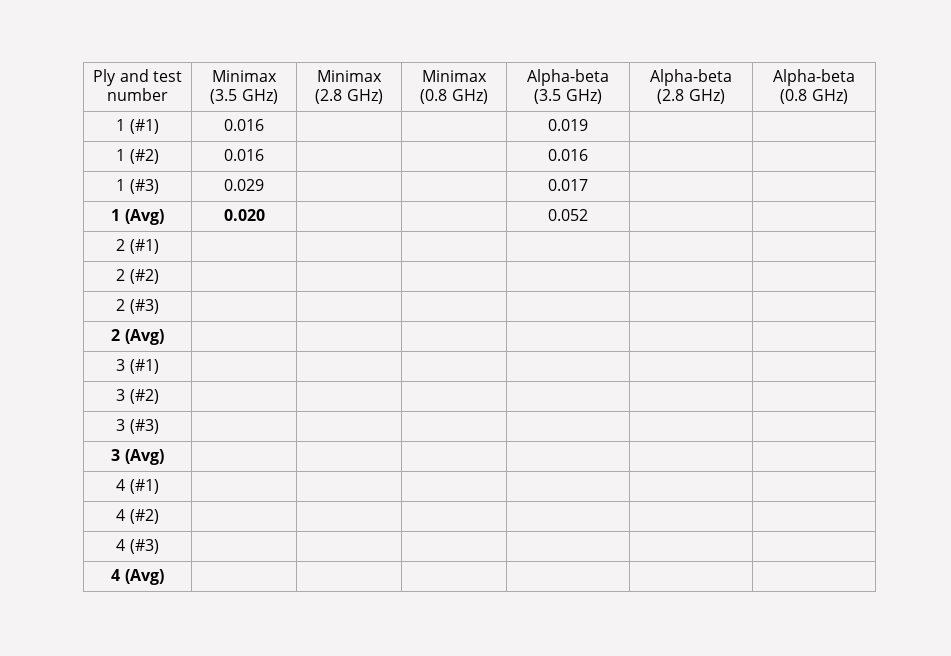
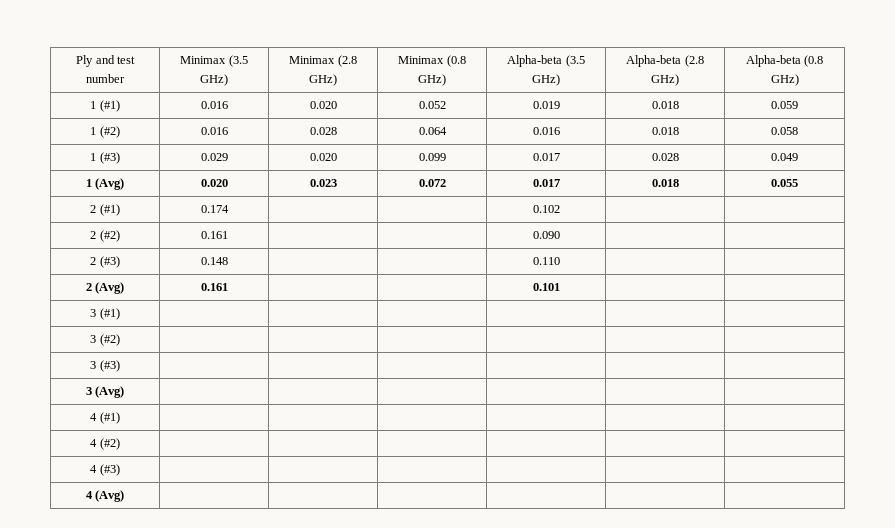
- 1 (#1) | 0.016 | | | 0.019 | |
+ 1 (#1) | 0.016 | 0.020 | 0.052 | 0.019 | 0.018 | 0.059
- 1 (#2) | 0.016 | | | 0.016 | |
+ 1 (#2) | 0.016 | 0.028 | 0.064 | 0.016 | 0.018 | 0.058
- 1 (#3) | 0.029 | | | 0.017 | |
+ 1 (#3) | 0.029 | 0.020 | 0.099 | 0.017 | 0.028 | 0.049
- 1 (Avg) | 0.020 | | | 0.052 | |
+ 1 (Avg) | 0.020 | 0.023 | 0.072 | 0.017 | 0.018 | 0.055
- 2 (#1) | | | | | |
+ 2 (#1) | 0.174 | | | 0.102 | |
- 2 (#2) | | | | | |
+ 2 (#2) | 0.161 | | | 0.090 | |
- 2 (#3) | | | | | |
+ 2 (#3) | 0.148 | | | 0.110 | |
- 2 (Avg) | | | | | |
+ 2 (Avg) | 0.161 | | | 0.101 | |

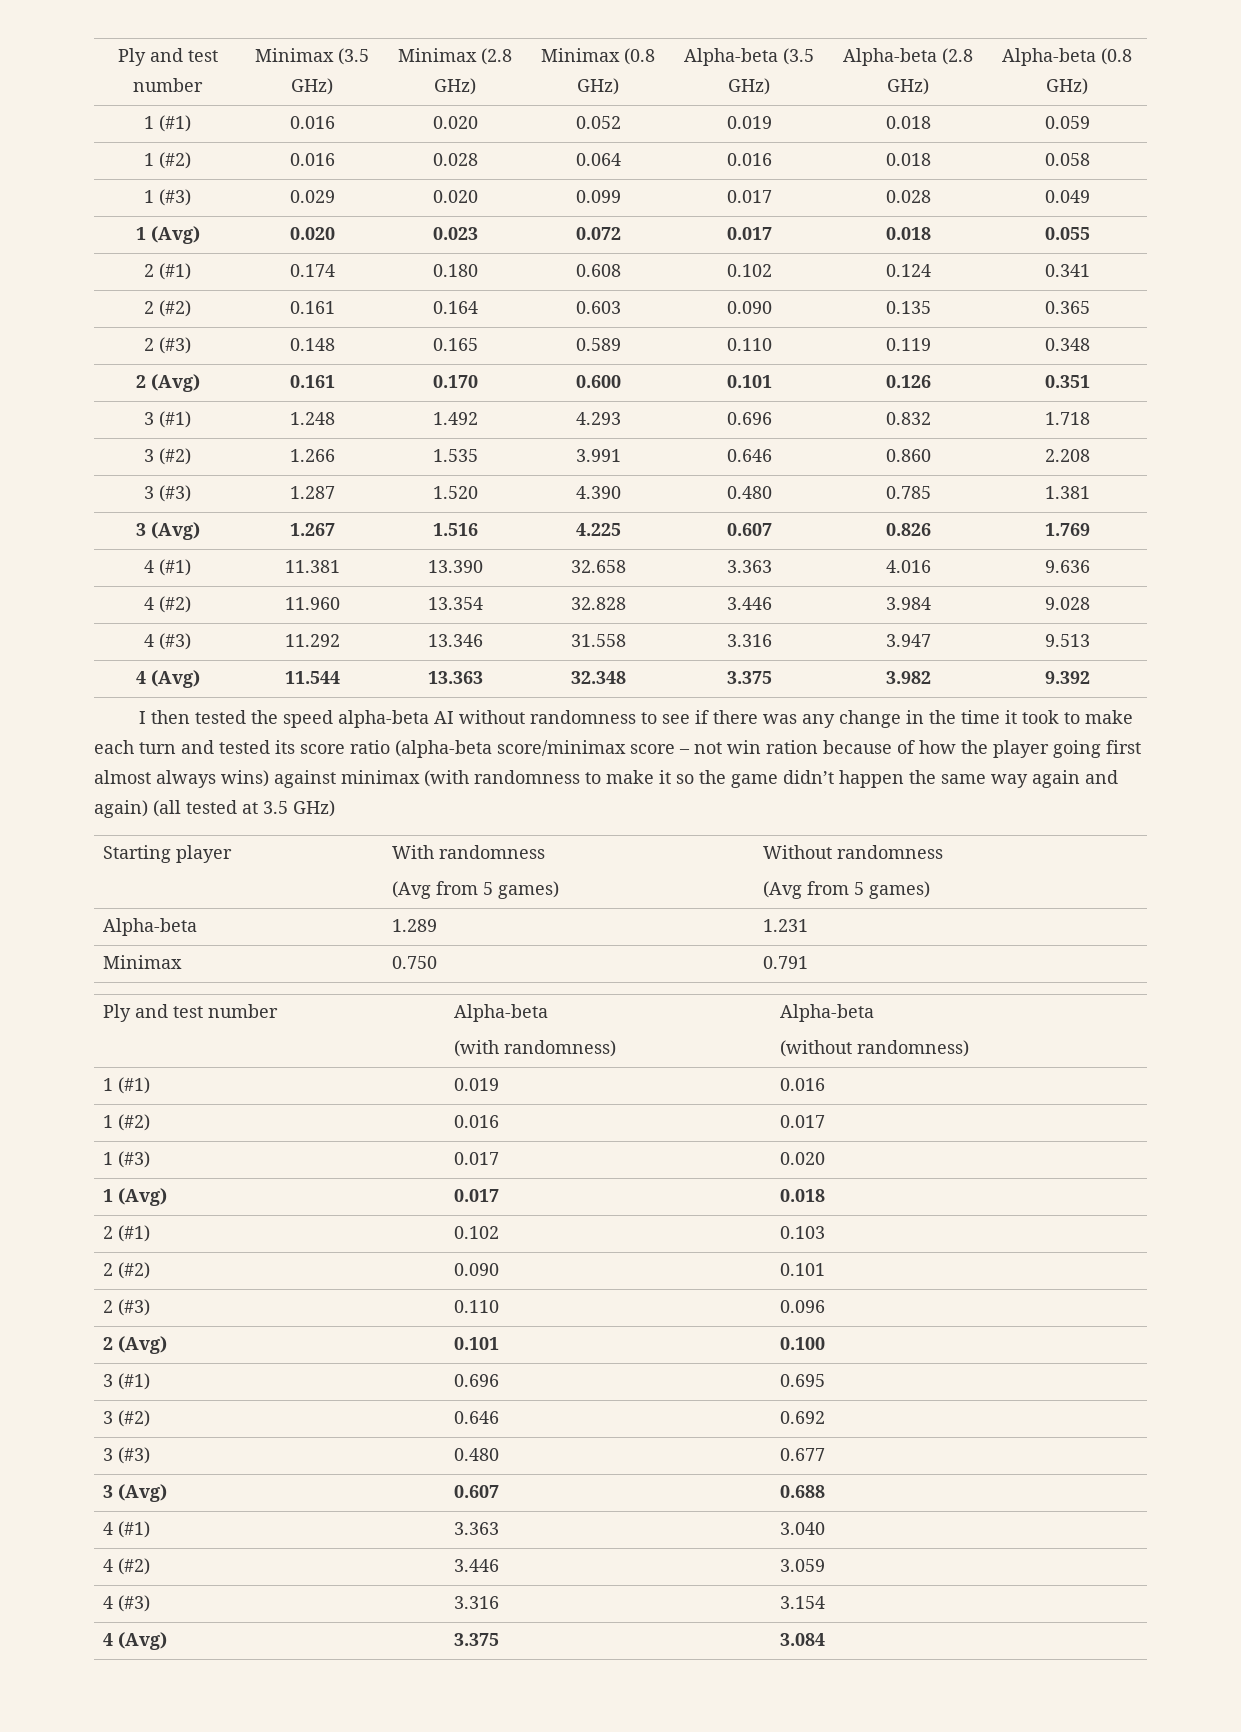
- 2 (#1) | 0.174 | | | 0.102 | |
+ 2 (#1) | 0.174 | 0.180 | 0.608 | 0.102 | 0.124 | 0.341
- 2 (#2) | 0.161 | | | 0.090 | |
+ 2 (#2) | 0.161 | 0.164 | 0.603 | 0.090 | 0.135 | 0.365
- 2 (#3) | 0.148 | | | 0.110 | |
+ 2 (#3) | 0.148 | 0.165 | 0.589 | 0.110 | 0.119 | 0.348
- 2 (Avg) | 0.161 | | | 0.101 | |
- 3 (#1) | | | | | |
- 3 (#2) | | | | | |
- 3 (#3) | | | | | |
- 3 (Avg) | | | | | |
- 4 (#1) | | | | | |
- 4 (#2) | | | | | |
- 4 (#3) | | | | | |
- 4 (Avg) | | | | | |
+ 2 (Avg) | 0.161 | 0.170 | 0.600 | 0.101 | 0.126 | 0.351
+ 3 (#1) | 1.248 | 1.492 | 4.293 | 0.696 | 0.832 | 1.718
+ 3 (#2) | 1.266 | 1.535 | 3.991 | 0.646 | 0.860 | 2.208
+ 3 (#3) | 1.287 | 1.520 | 4.390 | 0.480 | 0.785 | 1.381
+ 3 (Avg) | 1.267 | 1.516 | 4.225 | 0.607 | 0.826 | 1.769
+ 4 (#1) | 11.381 | 13.390 | 32.658 | 3.363 | 4.016 | 9.636
+ 4 (#2) | 11.960 | 13.354 | 32.828 | 3.446 | 3.984 | 9.028
+ 4 (#3) | 11.292 | 13.346 | 31.558 | 3.316 | 3.947 | 9.513
+ 4 (Avg) | 11.544 | 13.363 | 32.348 | 3.375 | 3.982 | 9.392
+ I then tested the speed alpha-beta AI without randomness to see if there was any change in the time it took to make each turn and tested its score ratio (alpha-beta score/minimax score – not win ration because of how the player going first almost always wins) against minimax (with randomness to make it so the game didn’t happen the same way again and again) (all tested at 3.5 GHz)
+ Starting player | With randomness
+ (Avg from 5 games) | Without randomness
+ (Avg from 5 games)
+ Alpha-beta | 1.289 | 1.231
+ Minimax | 0.750 | 0.791
+ Ply and test number | Alpha-beta
+ (with randomness) | Alpha-beta
+ (without randomness)
+ 1 (#1) | 0.019 | 0.016
+ 1 (#2) | 0.016 | 0.017
+ 1 (#3) | 0.017 | 0.020
+ 1 (Avg) | 0.017 | 0.018
+ 2 (#1) | 0.102 | 0.103
+ 2 (#2) | 0.090 | 0.101
+ 2 (#3) | 0.110 | 0.096
+ 2 (Avg) | 0.101 | 0.100
+ 3 (#1) | 0.696 | 0.695
+ 3 (#2) | 0.646 | 0.692
+ 3 (#3) | 0.480 | 0.677
+ 3 (Avg) | 0.607 | 0.688
+ 4 (#1) | 3.363 | 3.040
+ 4 (#2) | 3.446 | 3.059
+ 4 (#3) | 3.316 | 3.154
+ 4 (Avg) | 3.375 | 3.084

